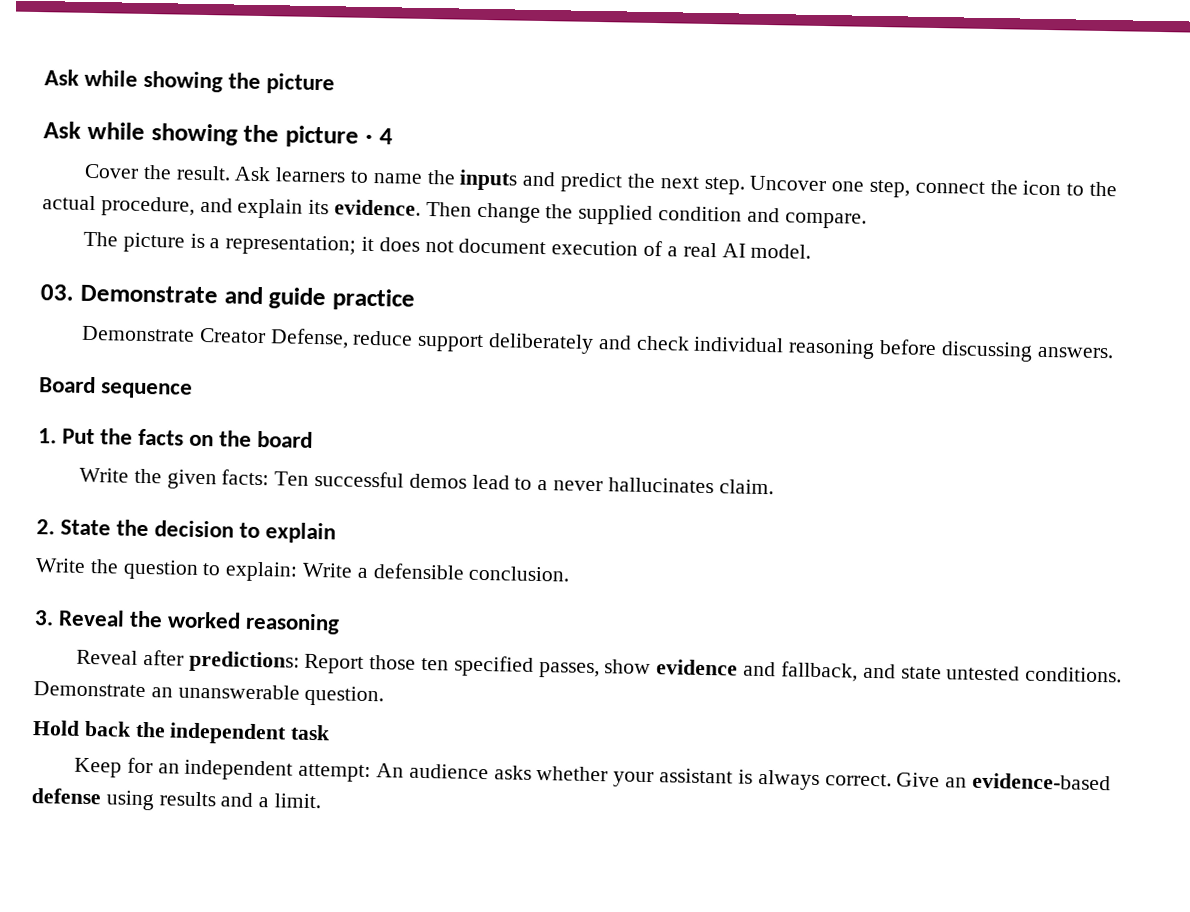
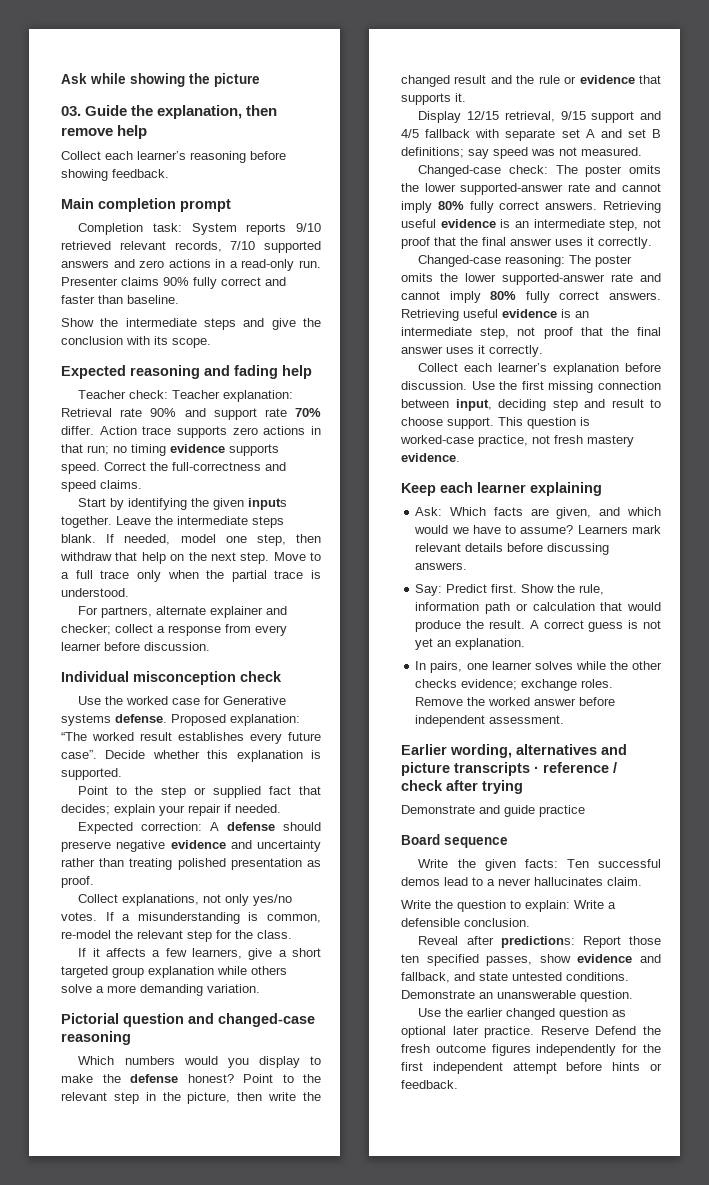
- Ask while showing the picture · 4
- Cover the result. Ask learners to name the inputs and predict the next step. Uncover one step, connect the icon to the actual procedure, and explain its evidence. Then change the supplied condition and compare.
- The picture is a representation; it does not document execution of a real AI model.
- 03. Demonstrate and guide practice
- Demonstrate Creator Defense, reduce support deliberately and check individual reasoning before discussing answers.
+ 03. Guide the explanation, then remove help
+ Collect each learner’s reasoning before showing feedback.
+ Main completion prompt
+ Completion task: System reports 9/10 retrieved relevant records, 7/10 supported answers and zero actions in a read-only run. Presenter claims 90% fully correct and faster than baseline.
+ Show the intermediate steps and give the conclusion with its scope.
+ Expected reasoning and fading help
+ Teacher check: Teacher explanation: Retrieval rate 90% and support rate 70% differ. Action trace supports zero actions in that run; no timing evidence supports speed. Correct the full-correctness and speed claims.
+ Start by identifying the given inputs together. Leave the intermediate steps blank. If needed, model one step, then withdraw that help on the next step. Move to a full trace only when the partial trace is understood.
+ For partners, alternate explainer and checker; collect a response from every learner before discussion.
+ Individual misconception check
+ Use the worked case for Generative systems defense. Proposed explanation: “The worked result establishes every future case”. Decide whether this explanation is supported.
+ Point to the step or supplied fact that decides; explain your repair if needed.
+ Expected correction: A defense should preserve negative evidence and uncertainty rather than treating polished presentation as proof.
+ Collect explanations, not only yes/no votes. If a misunderstanding is common, re-model the relevant step for the class.
+ If it affects a few learners, give a short targeted group explanation while others solve a more demanding variation.
+ Pictorial question and changed-case reasoning
+ Which numbers would you display to make the defense honest? Point to the relevant step in the picture, then write the changed result and the rule or evidence that supports it.
+ Display 12/15 retrieval, 9/15 support and 4/5 fallback with separate set A and set B definitions; say speed was not measured.
+ Changed-case check: The poster omits the lower supported-answer rate and cannot imply 80% fully correct answers. Retrieving useful evidence is an intermediate step, not proof that the final answer uses it correctly.
+ Changed-case reasoning: The poster omits the lower supported-answer rate and cannot imply 80% fully correct answers. Retrieving useful evidence is an intermediate step, not proof that the final answer uses it correctly.
+ Collect each learner’s explanation before discussion. Use the first missing connection between input, deciding step and result to choose support. This question is worked-case practice, not fresh mastery evidence.
+ Keep each learner explaining
+ Ask: Which facts are given, and which would we have to assume? Learners mark relevant details before discussing answers.
+ Say: Predict first. Show the rule, information path or calculation that would produce the result. A correct guess is not yet an explanation.
+ In pairs, one learner solves while the other checks evidence; exchange roles. Remove the worked answer before independent assessment.
+ Earlier wording, alternatives and picture transcripts · reference / check after trying
+ Demonstrate and guide practice
  Board sequence
- 1. Put the facts on the board
- 2. State the decision to explain
- 3. Reveal the worked reasoning
- Hold back the independent task
- Keep for an independent attempt: An audience asks whether your assistant is always correct. Give an evidence-based defense using results and a limit.
+ Use the earlier changed question as optional later practice. Reserve Defend the fresh outcome figures independently for the first independent attempt before hints or feedback.

